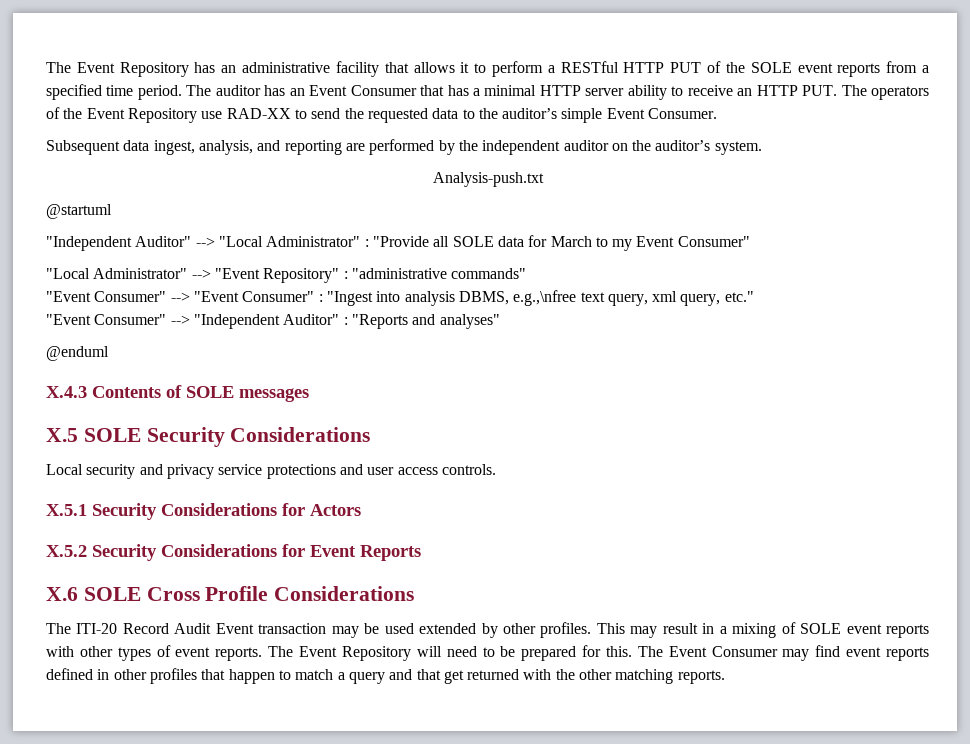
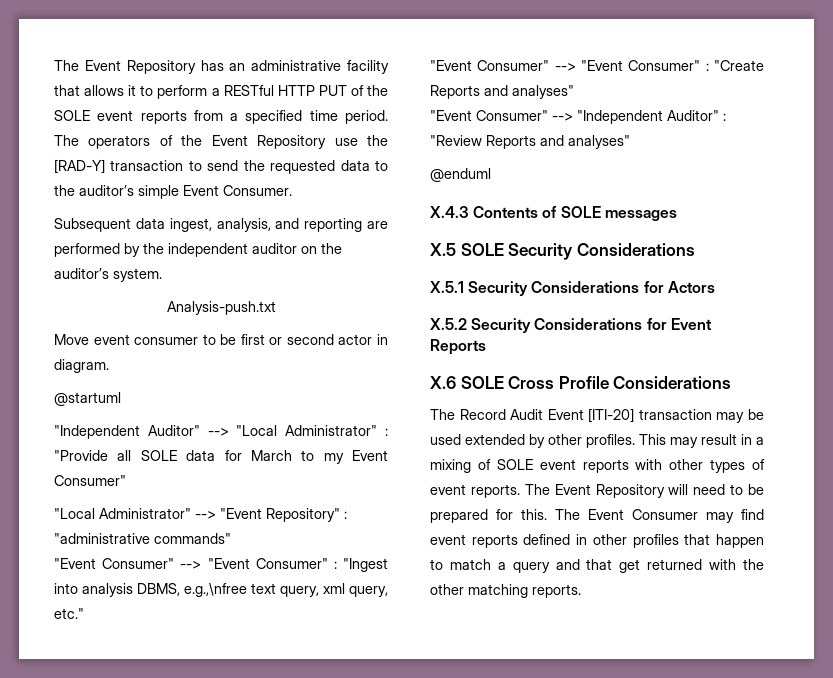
- The auditor has an Event Consumer that has a minimal HTTP server ability to receive an HTTP PUT. The operators of the Event Repository use RAD-XX to send the requested data to the auditor’s simple Event Consumer.
+ The operators of the Event Repository use the [RAD-Y] transaction to send the requested data to the auditor’s simple Event Consumer.
+ Move event consumer to be first or second actor in diagram.
+ "Event Consumer" --> "Event Consumer" : "Create Reports and analyses"
- "Event Consumer" --> "Independent Auditor" : "Reports and analyses"
+ "Event Consumer" --> "Independent Auditor" : "Review Reports and analyses"
- Local security and privacy service protections and user access controls.
- The ITI-20 Record Audit Event transaction may be used extended by other profiles.
+ The Record Audit Event [ITI-20] transaction may be used extended by other profiles.

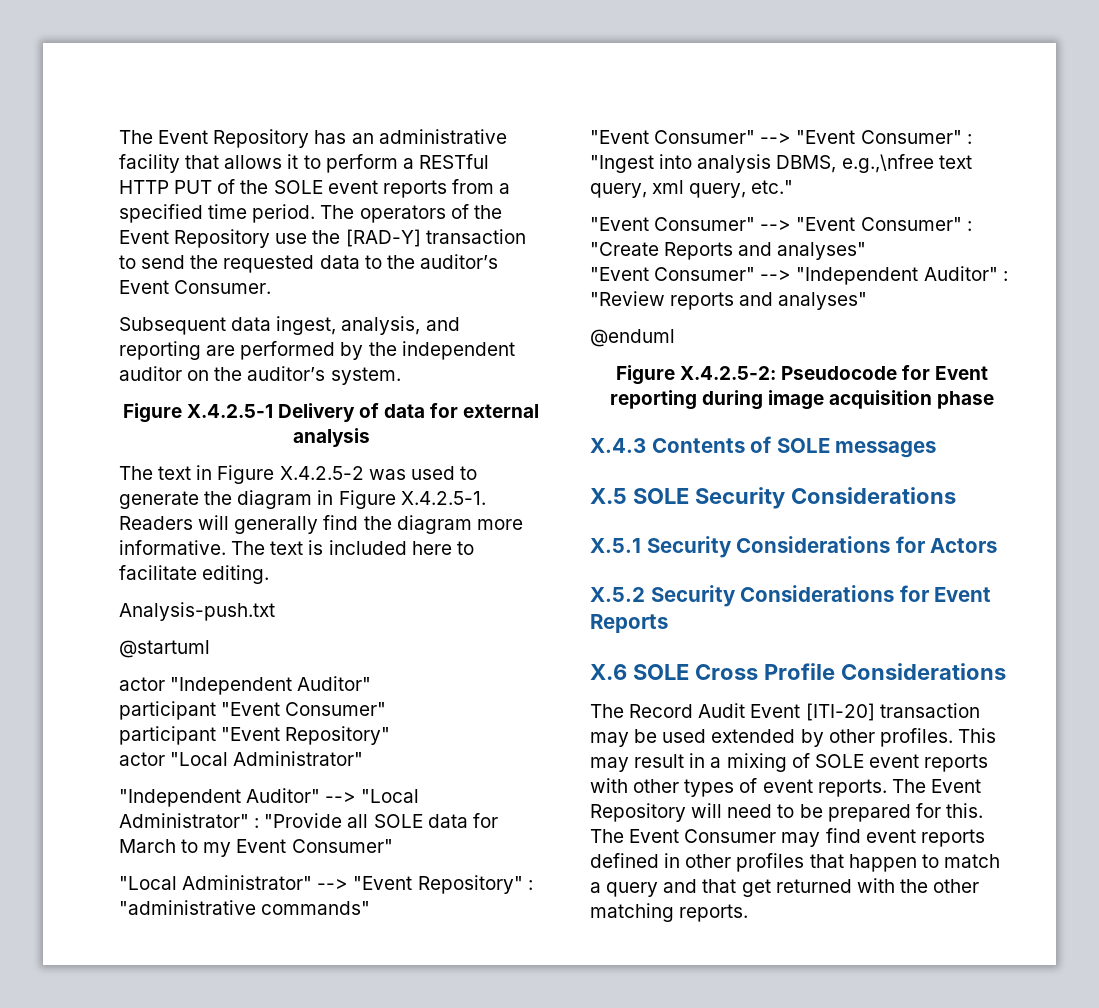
- The operators of the Event Repository use the [RAD-Y] transaction to send the requested data to the auditor’s simple Event Consumer.
+ The operators of the Event Repository use the [RAD-Y] transaction to send the requested data to the auditor’s Event Consumer.
+ Figure X.4.2.5-1 Delivery of data for external analysis
+ The text in Figure X.4.2.5-2 was used to generate the diagram in Figure X.4.2.5-1. Readers will generally find the diagram more informative. The text is included here to facilitate editing.
  Analysis-push.txt
- Move event consumer to be first or second actor in diagram.
  @startuml
+ actor "Independent Auditor"
+ participant "Event Consumer"
+ participant "Event Repository"
+ actor "Local Administrator"
- "Event Consumer" --> "Independent Auditor" : "Review Reports and analyses"
+ "Event Consumer" --> "Independent Auditor" : "Review reports and analyses"
+ Figure X.4.2.5-2: Pseudocode for Event reporting during image acquisition phase

